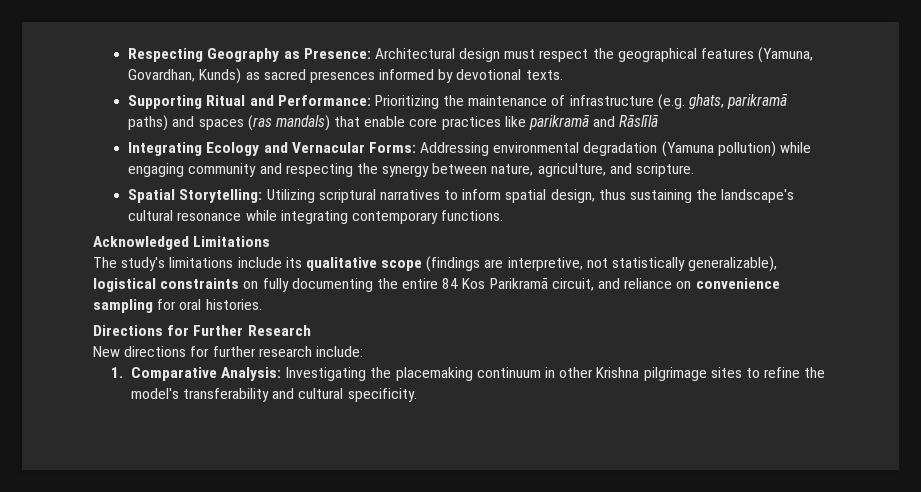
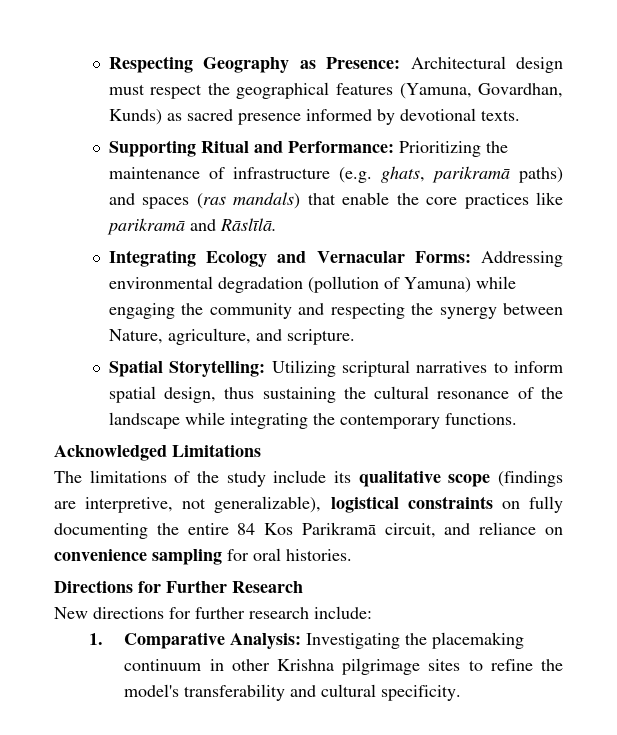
- Respecting Geography as Presence: Architectural design must respect the geographical features (Yamuna, Govardhan, Kunds) as sacred presences informed by devotional texts.
+ Respecting Geography as Presence: Architectural design must respect the geographical features (Yamuna, Govardhan, Kunds) as sacred presence informed by devotional texts.
- Supporting Ritual and Performance: Prioritizing the maintenance of infrastructure (e.g. ghats, parikramā paths) and spaces (ras mandals) that enable core practices like parikramā and Rāslīlā
+ Supporting Ritual and Performance: Prioritizing the maintenance of infrastructure (e.g. ghats, parikramā paths) and spaces (ras mandals) that enable the core practices like parikramā and Rāslīlā.
- Integrating Ecology and Vernacular Forms: Addressing environmental degradation (Yamuna pollution) while engaging community and respecting the synergy between nature, agriculture, and scripture.
+ Integrating Ecology and Vernacular Forms: Addressing environmental degradation (pollution of Yamuna) while engaging the community and respecting the synergy between Nature, agriculture, and scripture.
- Spatial Storytelling: Utilizing scriptural narratives to inform spatial design, thus sustaining the landscape's cultural resonance while integrating contemporary functions.
+ Spatial Storytelling: Utilizing scriptural narratives to inform spatial design, thus sustaining the cultural resonance of the landscape while integrating the contemporary functions.
- The study's limitations include its qualitative scope (findings are interpretive, not statistically generalizable), logistical constraints on fully documenting the entire 84 Kos Parikramā circuit, and reliance on convenience sampling for oral histories.
+ The limitations of the study include its qualitative scope (findings are interpretive, not generalizable), logistical constraints on fully documenting the entire 84 Kos Parikramā circuit, and reliance on convenience sampling for oral histories.

